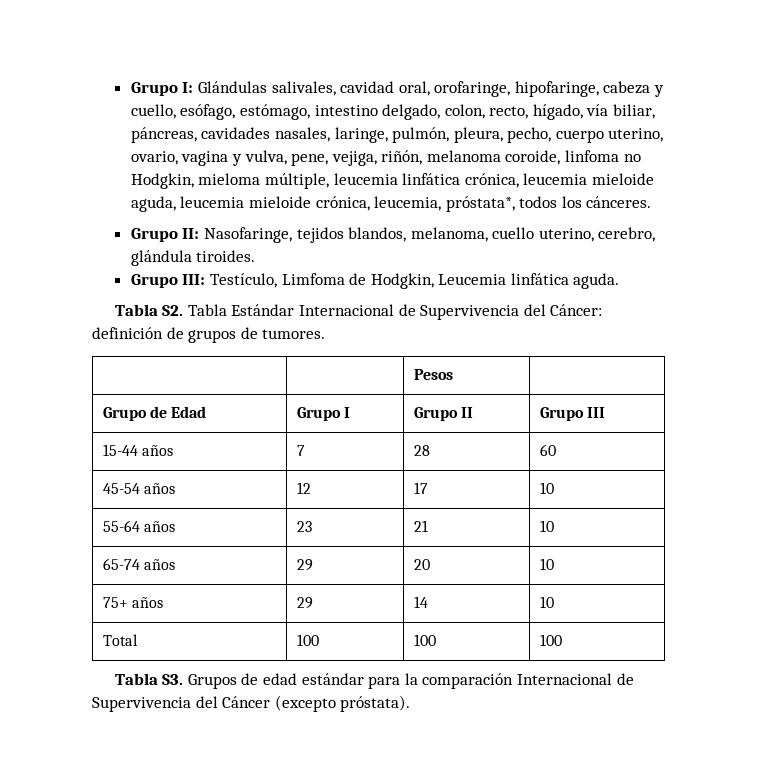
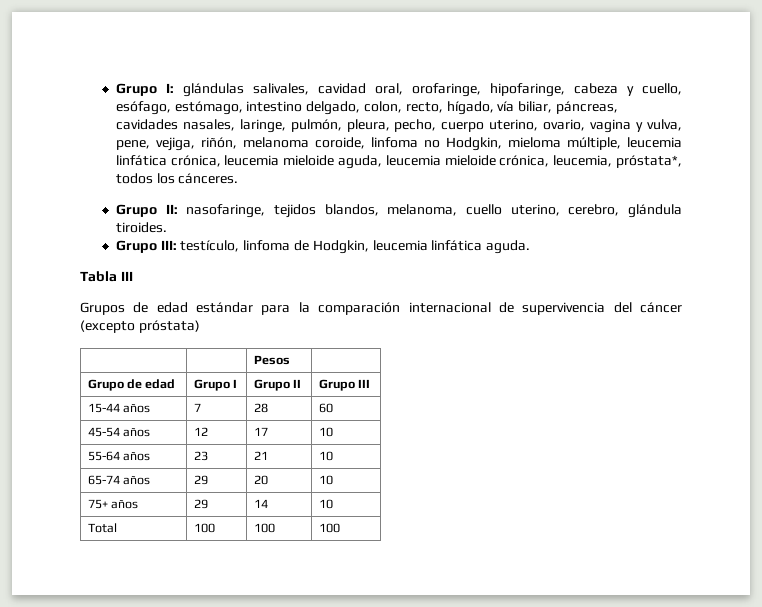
- Grupo I: Glándulas salivales, cavidad oral, orofaringe, hipofaringe, cabeza y cuello, esófago, estómago, intestino delgado, colon, recto, hígado, vía biliar, páncreas, cavidades nasales, laringe, pulmón, pleura, pecho, cuerpo uterino, ovario, vagina y vulva, pene, vejiga, riñón, melanoma coroide, linfoma no Hodgkin, mieloma múltiple, leucemia linfática crónica, leucemia mieloide aguda, leucemia mieloide crónica, leucemia, próstata*, todos los cánceres.
+ Grupo I: glándulas salivales, cavidad oral, orofaringe, hipofaringe, cabeza y cuello, esófago, estómago, intestino delgado, colon, recto, hígado, vía biliar, páncreas, cavidades nasales, laringe, pulmón, pleura, pecho, cuerpo uterino, ovario, vagina y vulva, pene, vejiga, riñón, melanoma coroide, linfoma no Hodgkin, mieloma múltiple, leucemia linfática crónica, leucemia mieloide aguda, leucemia mieloide crónica, leucemia, próstata*, todos los cánceres.
- Grupo II: Nasofaringe, tejidos blandos, melanoma, cuello uterino, cerebro, glándula tiroides.
+ Grupo II: nasofaringe, tejidos blandos, melanoma, cuello uterino, cerebro, glándula tiroides.
- Grupo III: Testículo, Limfoma de Hodgkin, Leucemia linfática aguda.
+ Grupo III: testículo, linfoma de Hodgkin, leucemia linfática aguda.
- Tabla S2. Tabla Estándar Internacional de Supervivencia del Cáncer: definición de grupos de tumores.
+ Tabla III
+ Grupos de edad estándar para la comparación internacional de supervivencia del cáncer (excepto próstata)
- Grupo de Edad | Grupo I | Grupo II | Grupo III
+ Grupo de edad | Grupo I | Grupo II | Grupo III
- Tabla S3. Grupos de edad estándar para la comparación Internacional de Supervivencia del Cáncer (excepto próstata).

